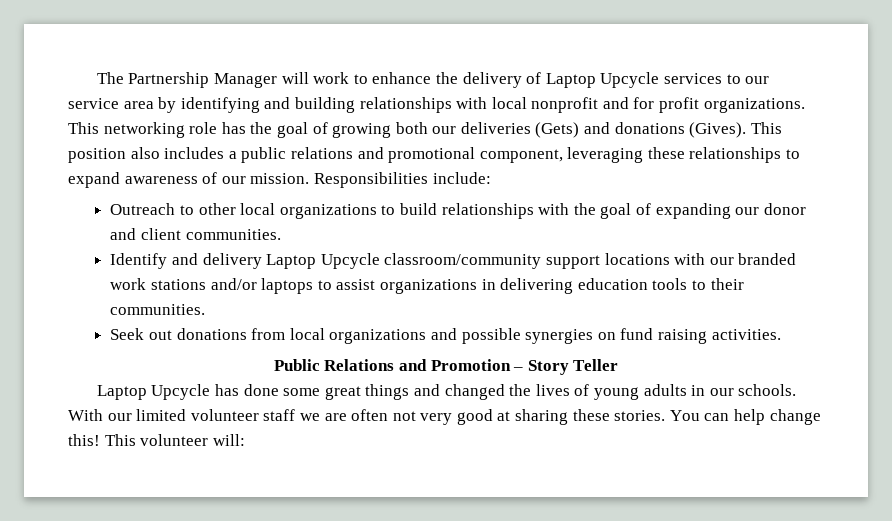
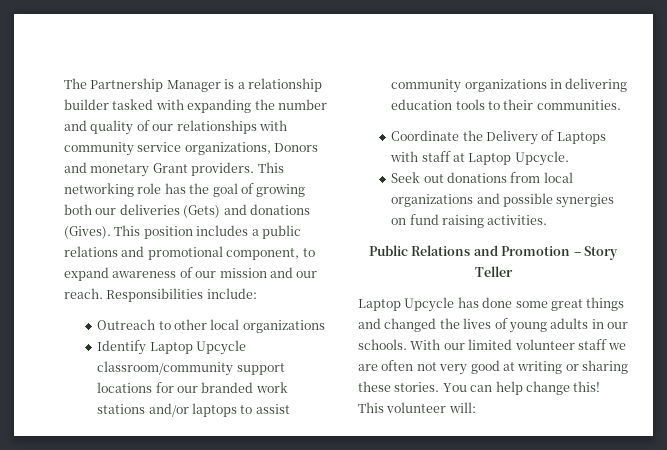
- The Partnership Manager will work to enhance the delivery of Laptop Upcycle services to our service area by identifying and building relationships with local nonprofit and for profit organizations.
+ The Partnership Manager is a relationship builder tasked with expanding the number and quality of our relationships with community service organizations, Donors and monetary Grant providers.
- This position also includes a public relations and promotional component, leveraging these relationships to expand awareness of our mission.
+ This position includes a public relations and promotional component, to expand awareness of our mission and our reach.
- Outreach to other local organizations to build relationships with the goal of expanding our donor and client communities.
+ Outreach to other local organizations
- Identify and delivery Laptop Upcycle classroom/community support locations with our branded work stations and/or laptops to assist organizations in delivering education tools to their communities.
+ Identify Laptop Upcycle classroom/community support locations for our branded work stations and/or laptops to assist community organizations in delivering education tools to their communities.
+ Coordinate the Delivery of Laptops with staff at Laptop Upcycle.
- With our limited volunteer staff we are often not very good at sharing these stories.
+ With our limited volunteer staff we are often not very good at writing or sharing these stories.

